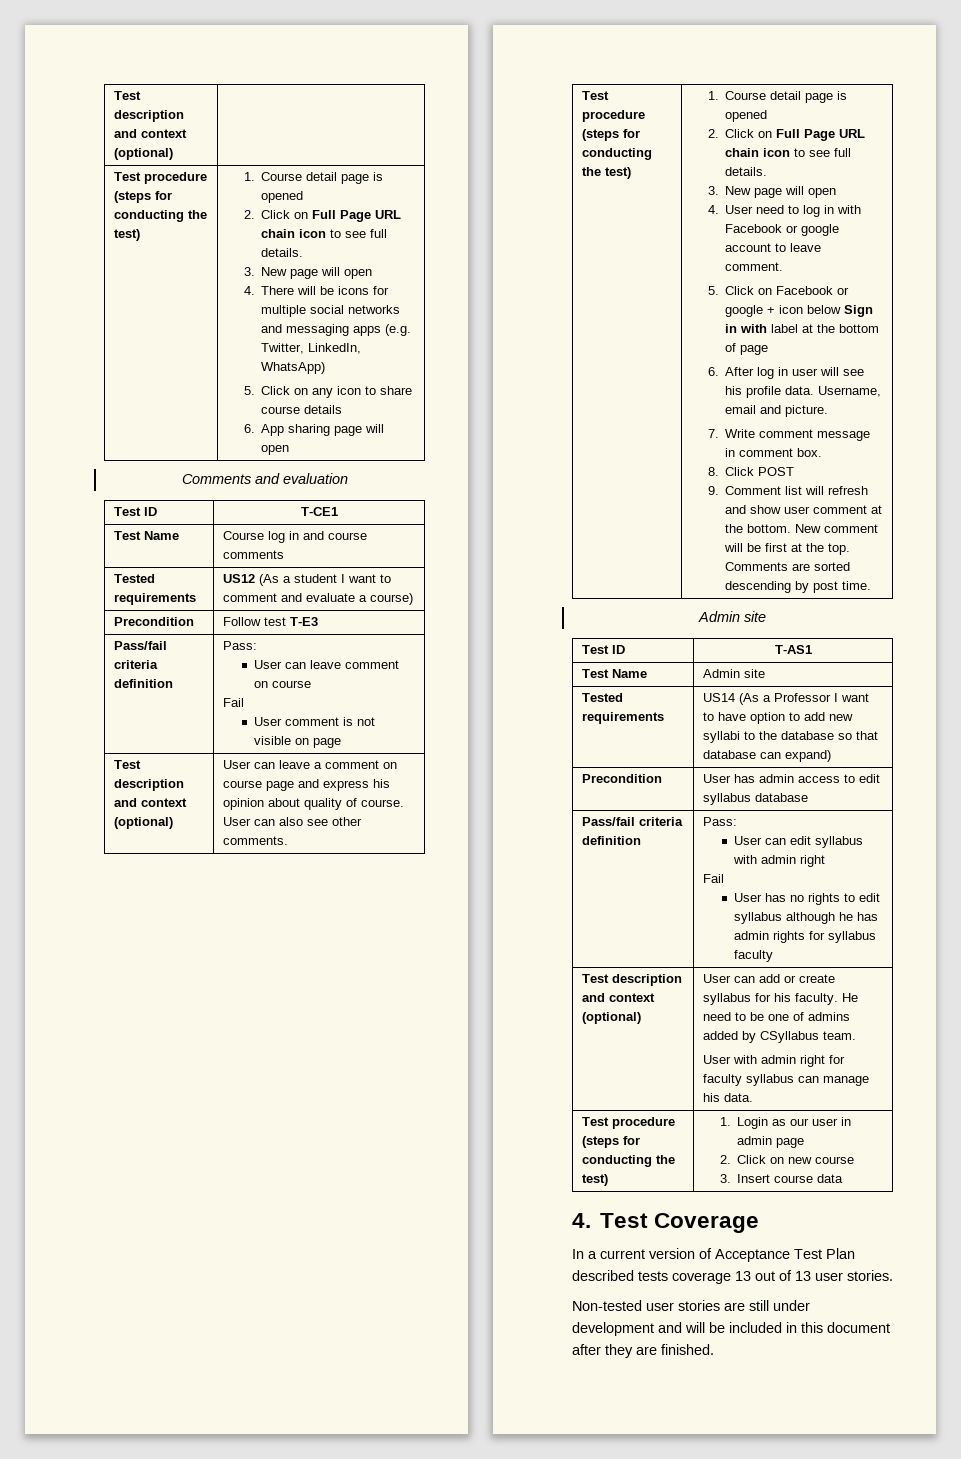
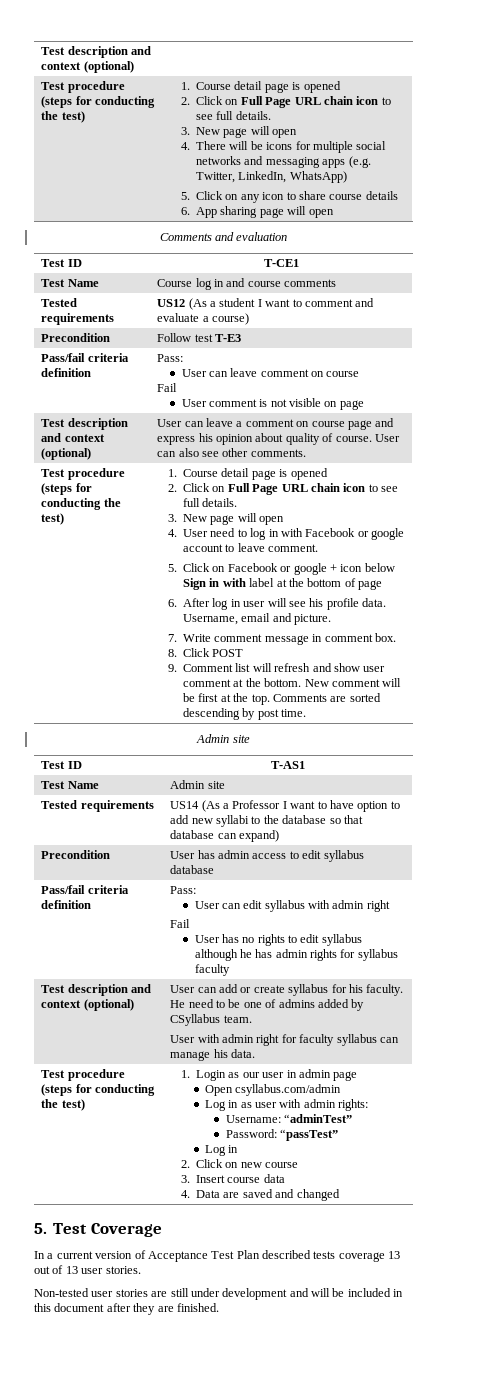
+ Open csyllabus.com/admin
+ Log in as user with admin rights:
+ Username: “adminTest”
+ Password: “passTest”
+ Log in
- 4. Test Coverage
+ 4. Data are saved and changed
+ 5. Test Coverage

